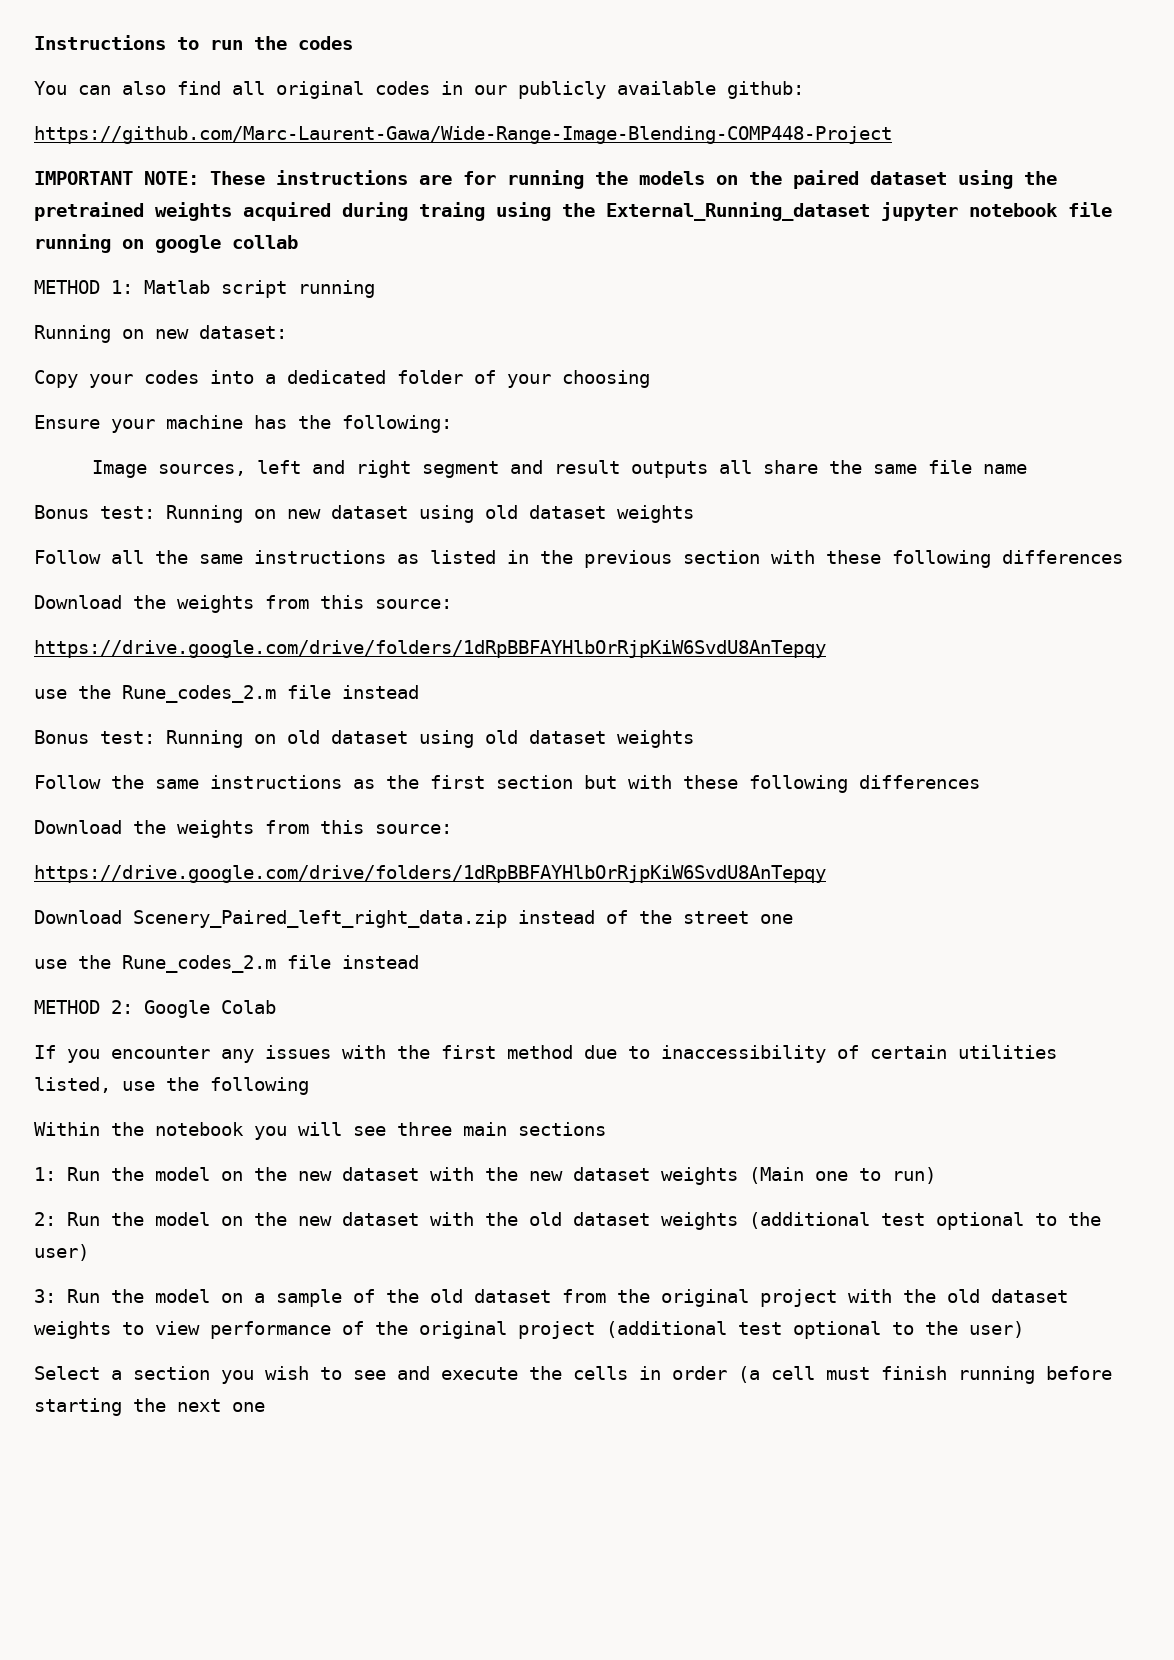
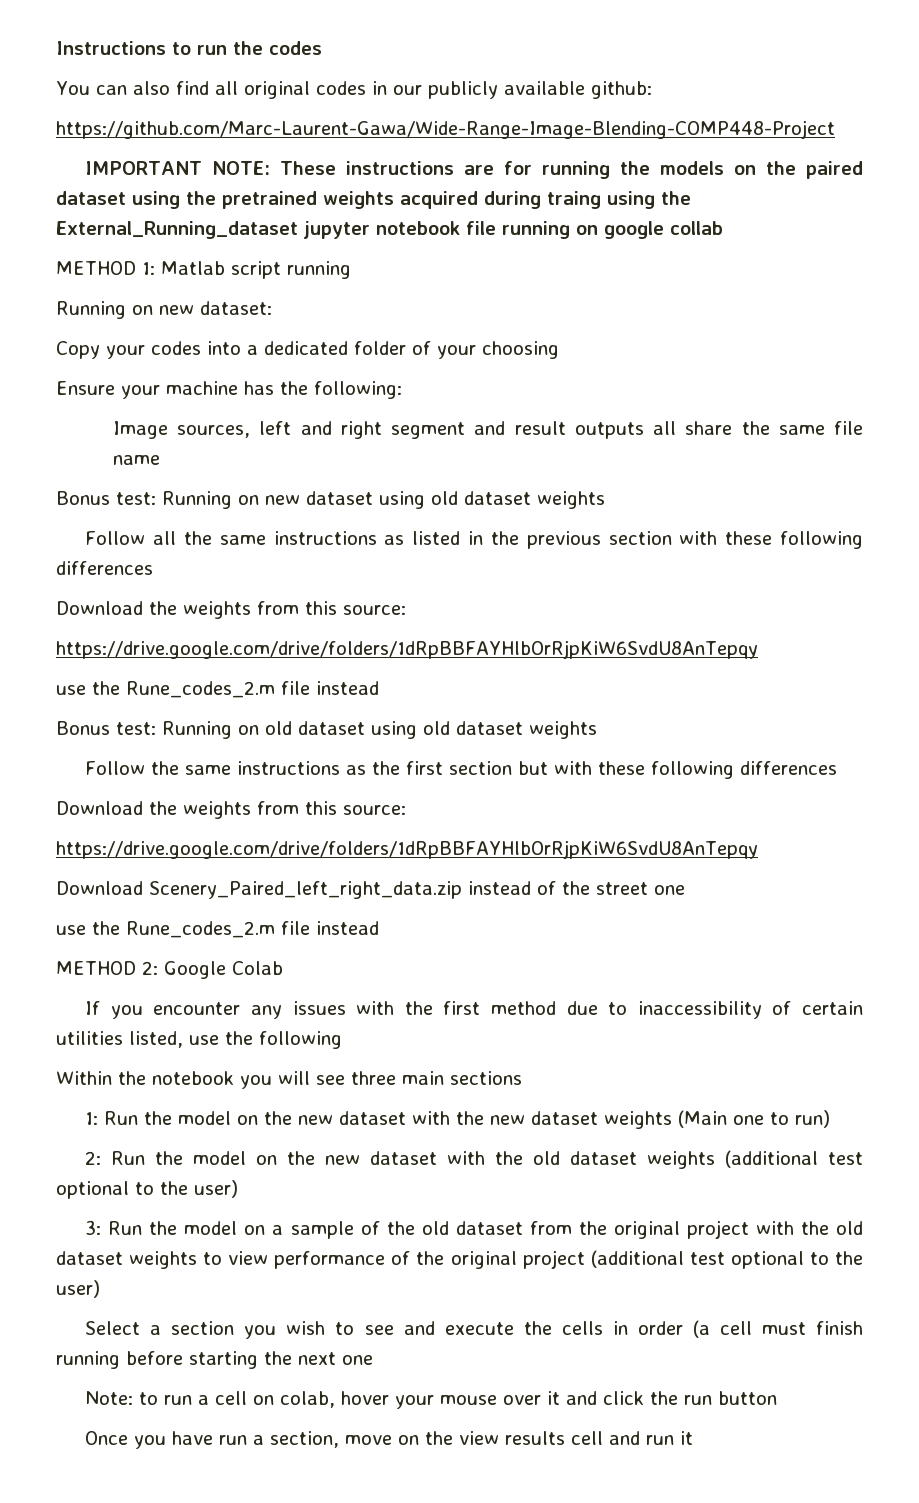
+ Note: to run a cell on colab, hover your mouse over it and click the run button
+ Once you have run a section, move on the view results cell and run it

